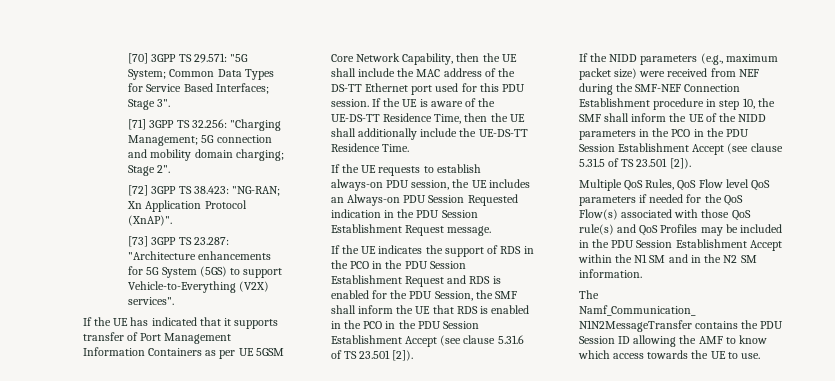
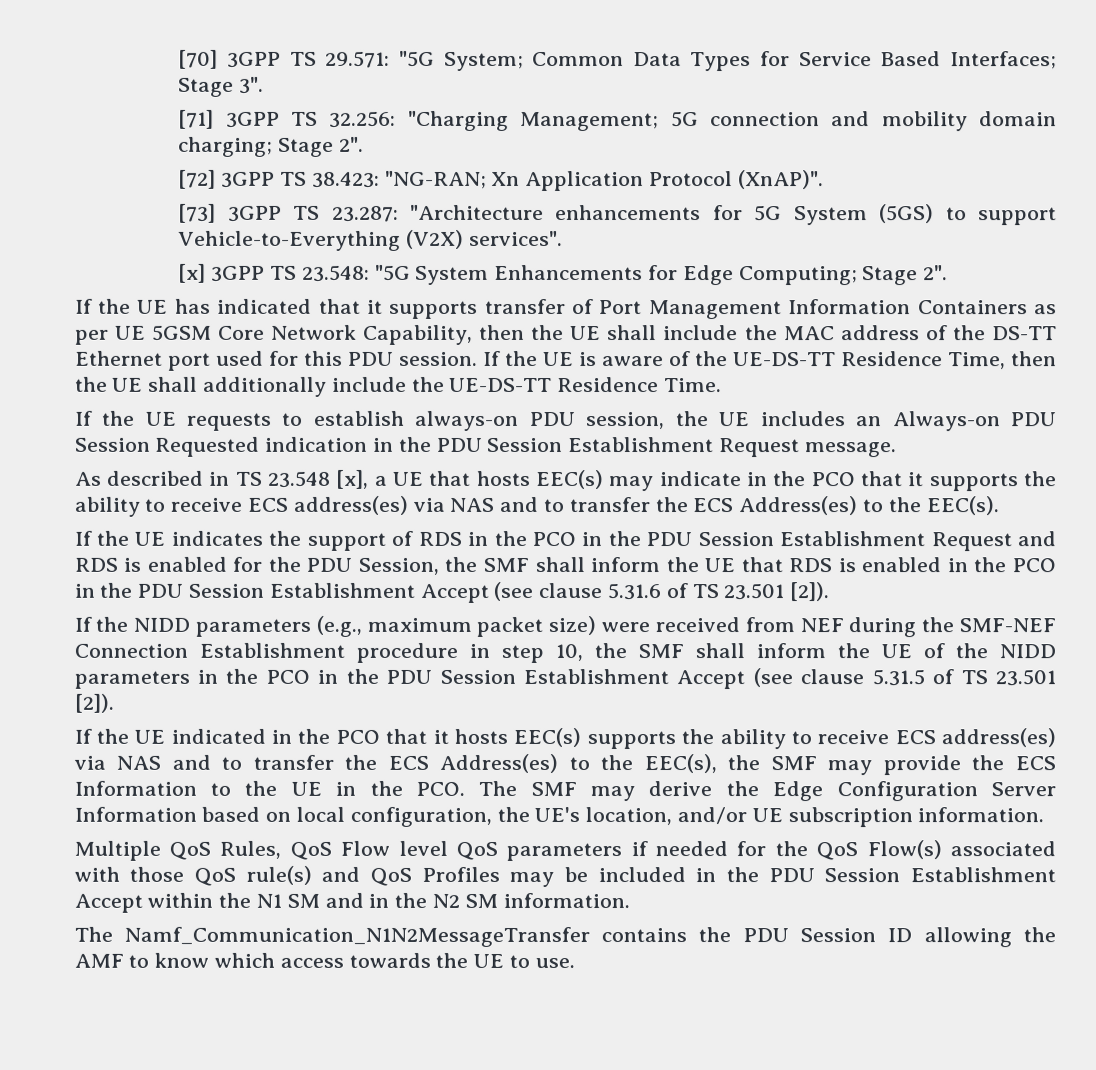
+ [x] 3GPP TS 23.548: "5G System Enhancements for Edge Computing; Stage 2".
+ As described in TS 23.548 [x], a UE that hosts EEC(s) may indicate in the PCO that it supports the ability to receive ECS address(es) via NAS and to transfer the ECS Address(es) to the EEC(s).
+ If the UE indicated in the PCO that it hosts EEC(s) supports the ability to receive ECS address(es) via NAS and to transfer the ECS Address(es) to the EEC(s), the SMF may provide the ECS Information to the UE in the PCO. The SMF may derive the Edge Configuration Server Information based on local configuration, the UE's location, and/or UE subscription information.

